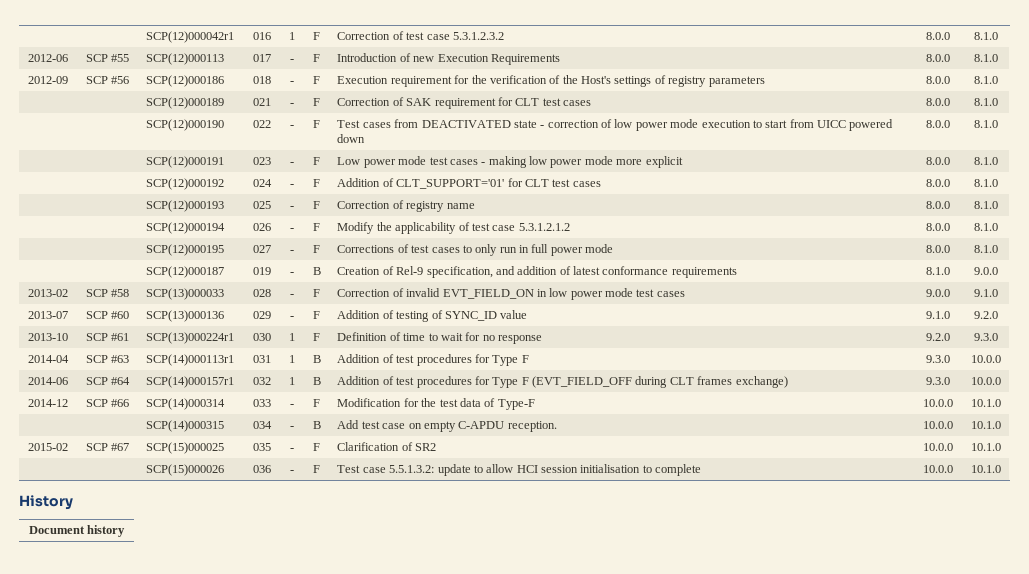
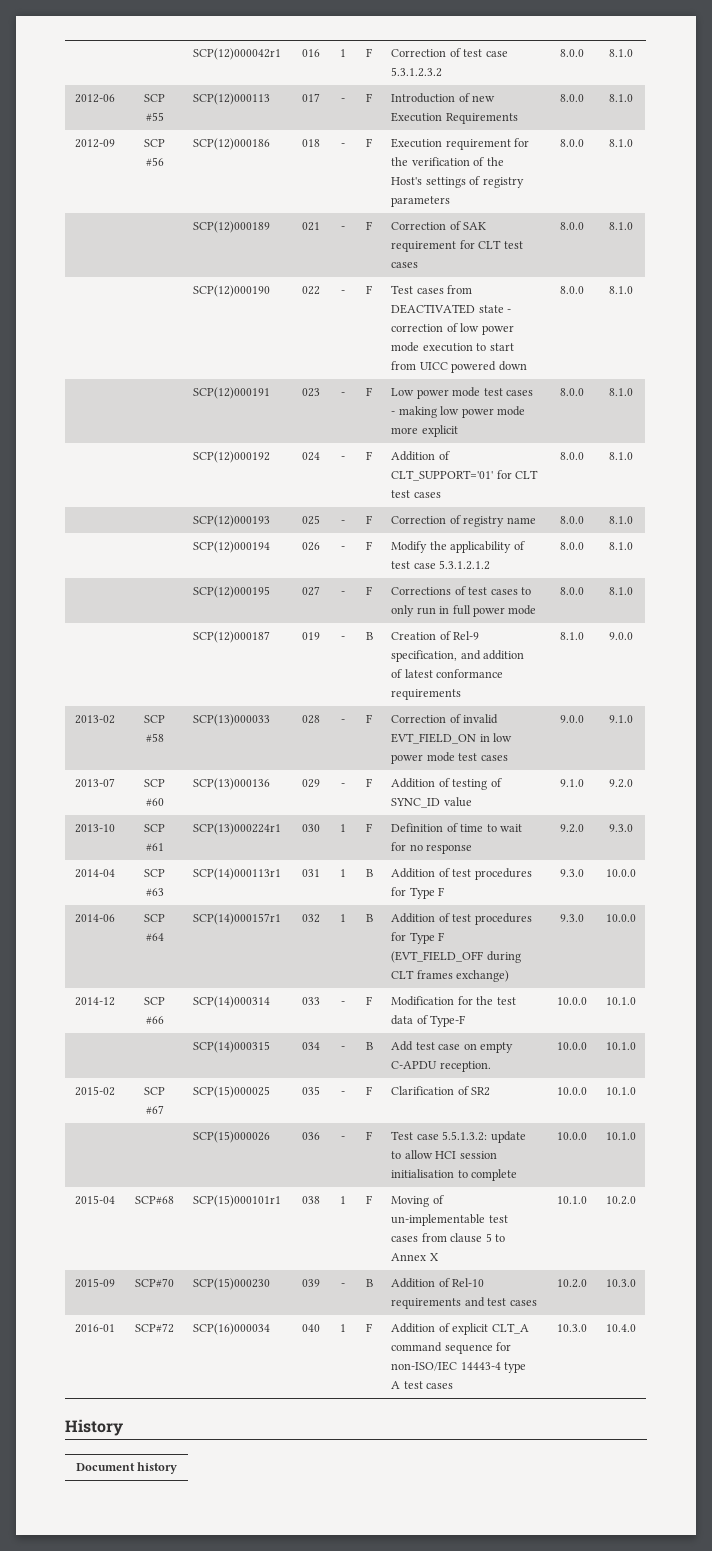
+ 2015-04 | SCP#68 | SCP(15)000101r1 | 038 | 1 | F | Moving of un-implementable test cases from clause 5 to Annex X | 10.1.0 | 10.2.0
+ 2015-09 | SCP#70 | SCP(15)000230 | 039 | - | B | Addition of Rel-10 requirements and test cases | 10.2.0 | 10.3.0
+ 2016-01 | SCP#72 | SCP(16)000034 | 040 | 1 | F | Addition of explicit CLT_A command sequence for non-ISO/IEC 14443-4 type A test cases | 10.3.0 | 10.4.0

